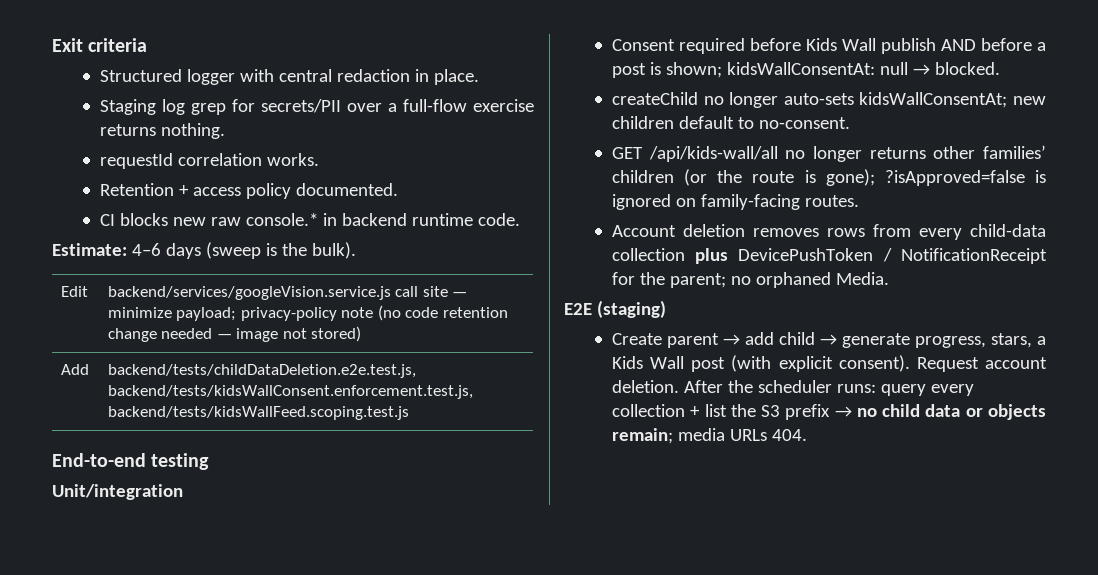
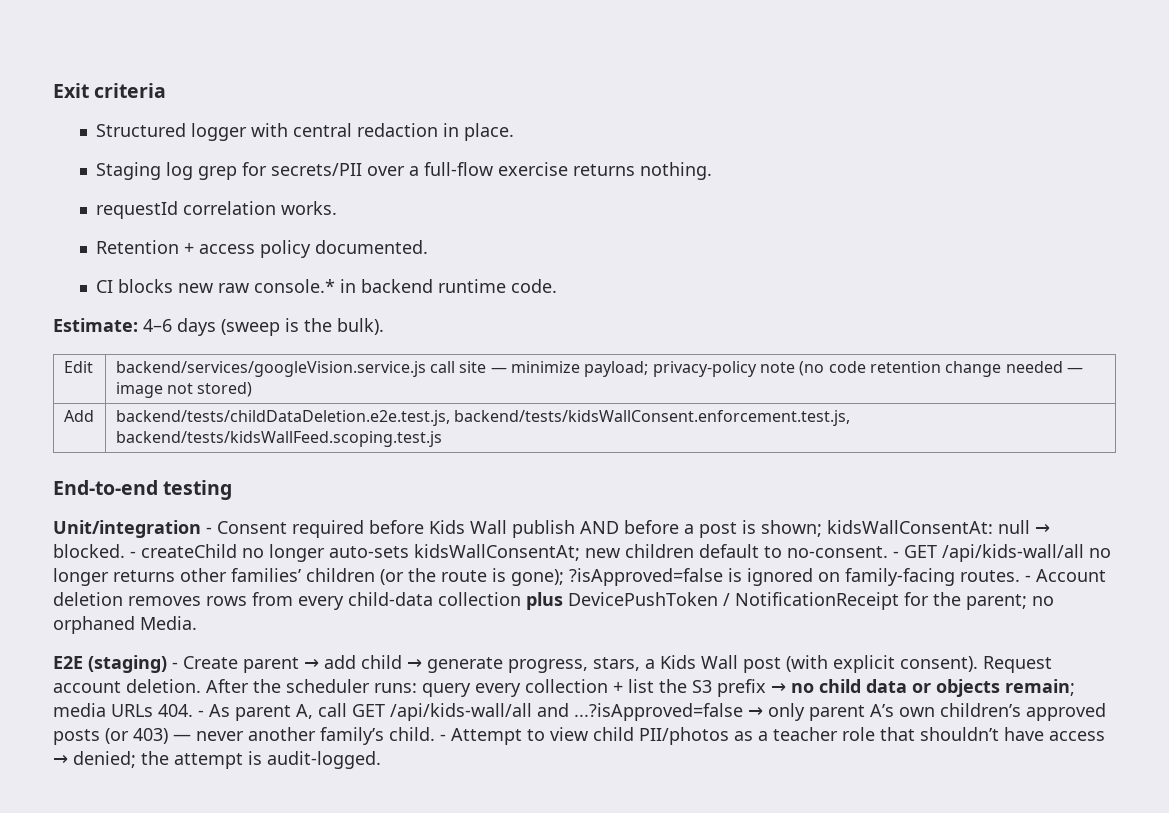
- Unit/integration
- Consent required before Kids Wall publish AND before a post is shown;
+ Unit/integration - Consent required before Kids Wall publish AND before a post is shown;
- null → blocked.
- createChild no longer auto-sets kidsWallConsentAt;
+ null → blocked. - createChild no longer auto-sets kidsWallConsentAt;
- new children default to no-consent.
- GET /api/kids-wall/all no longer returns other families’ children (or the route is gone);
+ new children default to no-consent. - GET /api/kids-wall/all no longer returns other families’ children (or the route is gone);
- ?isApproved=false is ignored on family-facing routes.
- Account deletion removes rows from every child-data collection plus DevicePushToken / NotificationReceipt for the parent;
+ ?isApproved=false is ignored on family-facing routes. - Account deletion removes rows from every child-data collection plus DevicePushToken / NotificationReceipt for the parent;
- E2E (staging)
- Create parent → add child → generate progress, stars, a Kids Wall post (with explicit consent).
+ E2E (staging) - Create parent → add child → generate progress, stars, a Kids Wall post (with explicit consent).
- After the scheduler runs: query every collection + list the S3 prefix → no child data or objects remain; media URLs 404.
+ After the scheduler runs: query every collection + list the S3 prefix → no child data or objects remain; media URLs 404. - As parent A, call GET /api/kids-wall/all and ...?isApproved=false → only parent A’s own children’s approved posts (or 403) — never another family’s child. - Attempt to view child PII/photos as a teacher role that shouldn’t have access → denied; the attempt is audit-logged.

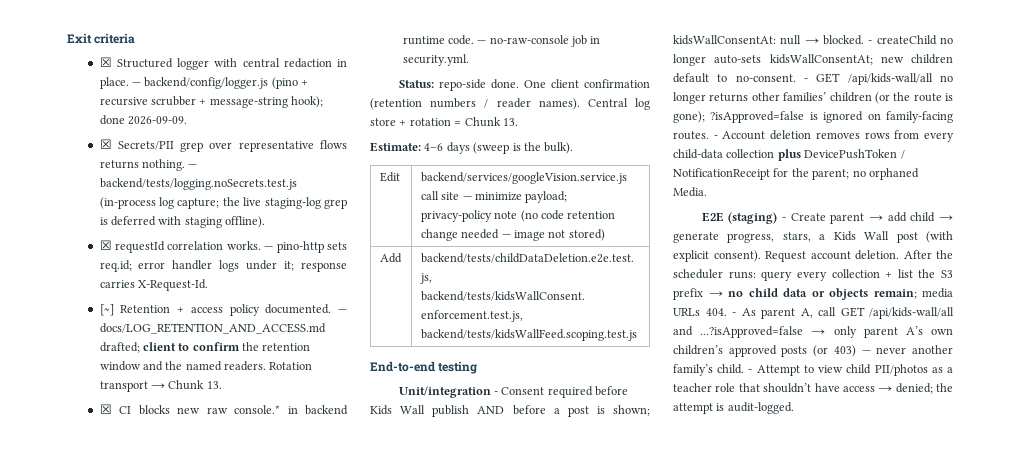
- Structured logger with central redaction in place.
- Staging log grep for secrets/PII over a full-flow exercise returns nothing.
- requestId correlation works.
- Retention + access policy documented.
- CI blocks new raw console.* in backend runtime code.
+ ☒ Structured logger with central redaction in place. — backend/config/logger.js (pino + recursive scrubber + message-string hook); done 2026-09-09.
+ ☒ Secrets/PII grep over representative flows returns nothing. — backend/tests/logging.noSecrets.test.js (in-process log capture; the live staging-log grep is deferred with staging offline).
+ ☒ requestId correlation works. — pino-http sets req.id; error handler logs under it; response carries X-Request-Id.
+ [~] Retention + access policy documented. — docs/LOG_RETENTION_AND_ACCESS.md drafted; client to confirm the retention window and the named readers. Rotation transport → Chunk 13.
+ ☒ CI blocks new raw console.* in backend runtime code. — no-raw-console job in security.yml.
+ Status: repo-side done. One client confirmation (retention numbers / reader names). Central log store + rotation = Chunk 13.

